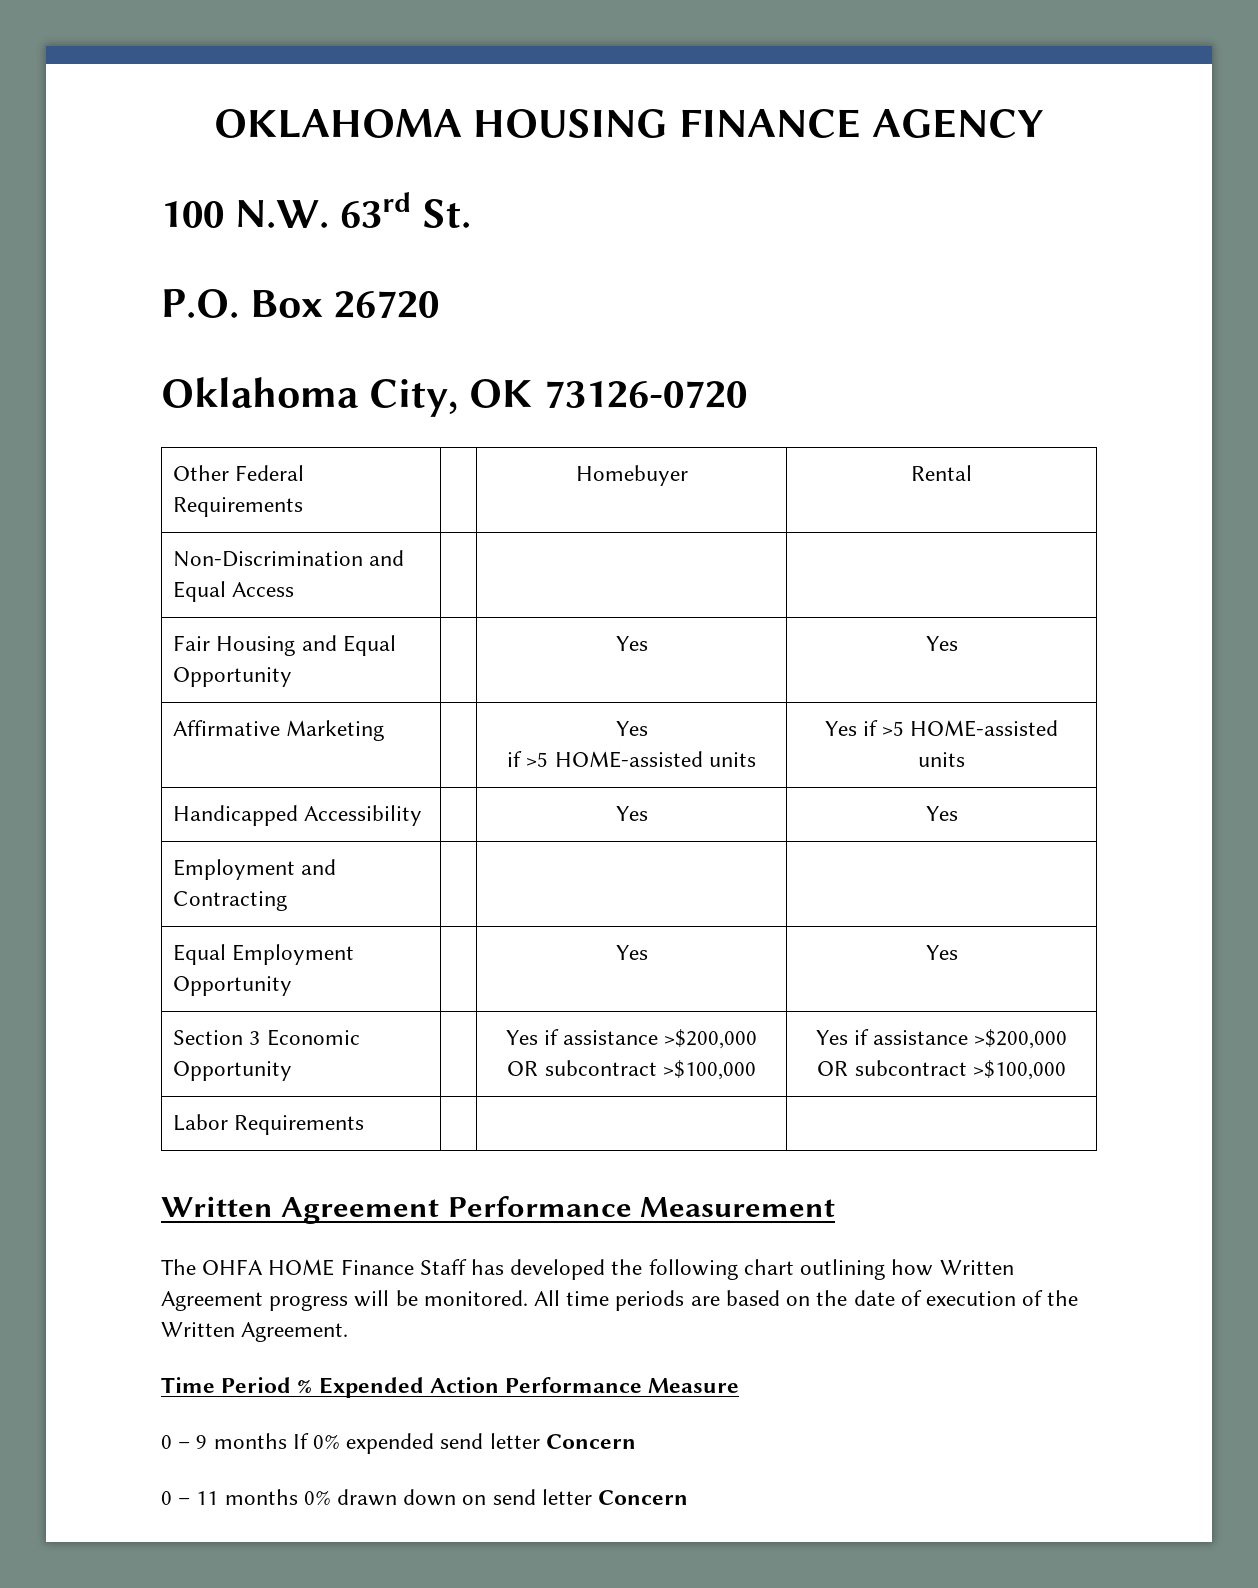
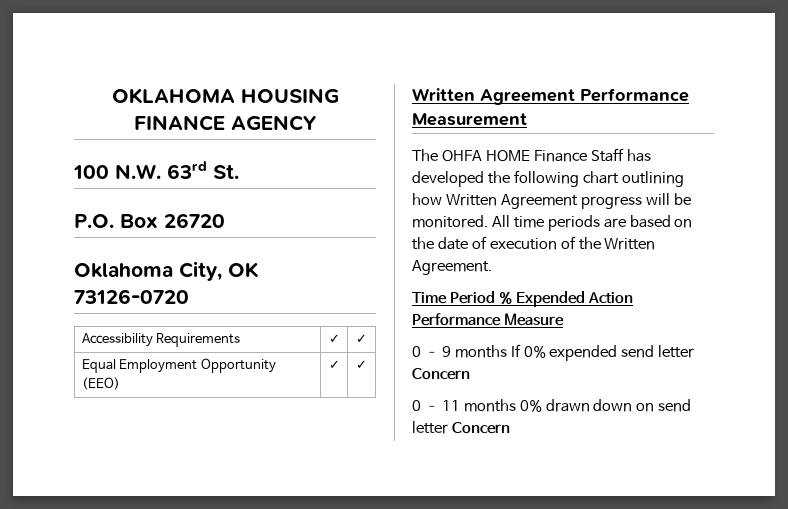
- Other Federal Requirements | | Homebuyer | Rental
- Non-Discrimination and Equal Access | | |
- Fair Housing and Equal Opportunity | | Yes | Yes
- Affirmative Marketing | | Yes
- if >5 HOME-assisted units | Yes if >5 HOME-assisted units
- Handicapped Accessibility | | Yes | Yes
- Employment and Contracting | | |
- Equal Employment Opportunity | | Yes | Yes
- Section 3 Economic Opportunity | | Yes if assistance >$200,000 OR subcontract >$100,000 | Yes if assistance >$200,000 OR subcontract >$100,000
- Labor Requirements | | |
+ Accessibility Requirements | ✓ | ✓
+ Equal Employment Opportunity (EEO) | ✓ | ✓

